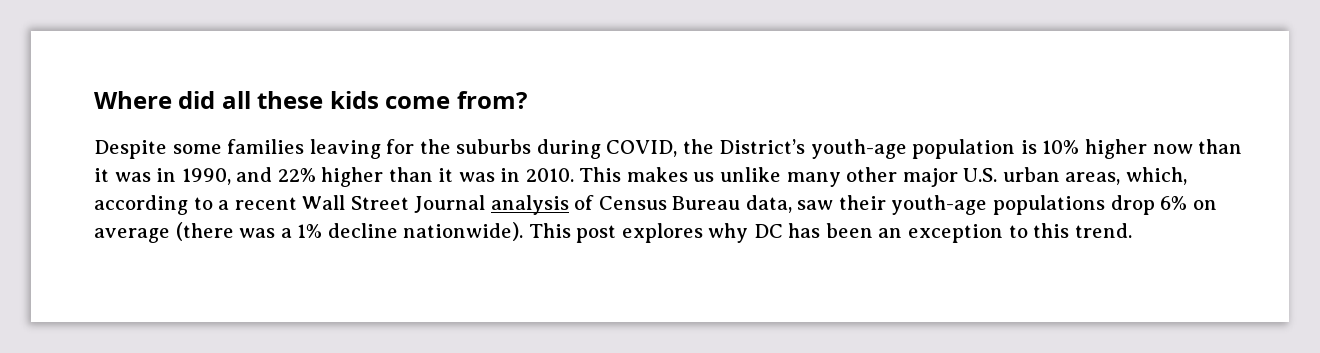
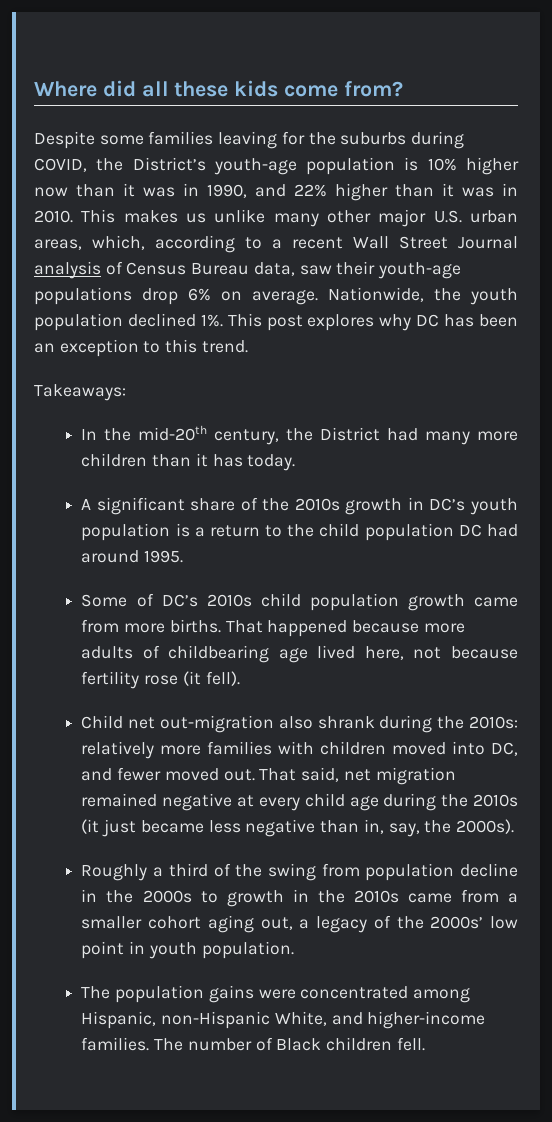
- This makes us unlike many other major U.S. urban areas, which, according to a recent Wall Street Journal analysis of Census Bureau data, saw their youth-age populations drop 6% on average (there was a 1% decline nationwide).
+ This makes us unlike many other major U.S. urban areas, which, according to a recent Wall Street Journal analysis of Census Bureau data, saw their youth-age populations drop 6% on average. Nationwide, the youth population declined 1%.
+ Takeaways:
+ In the mid-20th century, the District had many more children than it has today.
+ A significant share of the 2010s growth in DC’s youth population is a return to the child population DC had around 1995.
+ Some of DC’s 2010s child population growth came from more births. That happened because more adults of childbearing age lived here, not because fertility rose (it fell).
+ Child net out-migration also shrank during the 2010s: relatively more families with children moved into DC, and fewer moved out. That said, net migration remained negative at every child age during the 2010s (it just became less negative than in, say, the 2000s).
+ Roughly a third of the swing from population decline in the 2000s to growth in the 2010s came from a smaller cohort aging out, a legacy of the 2000s’ low point in youth population.
+ The population gains were concentrated among Hispanic, non-Hispanic White, and higher-income families. The number of Black children fell.

